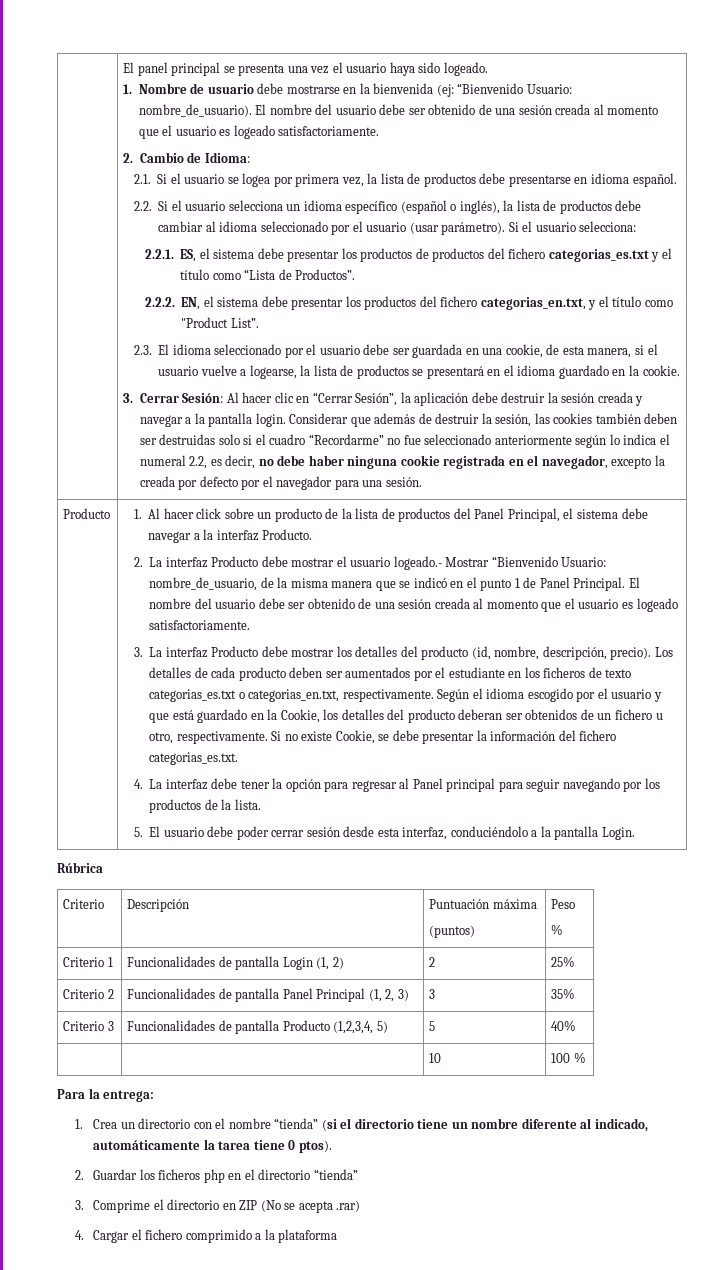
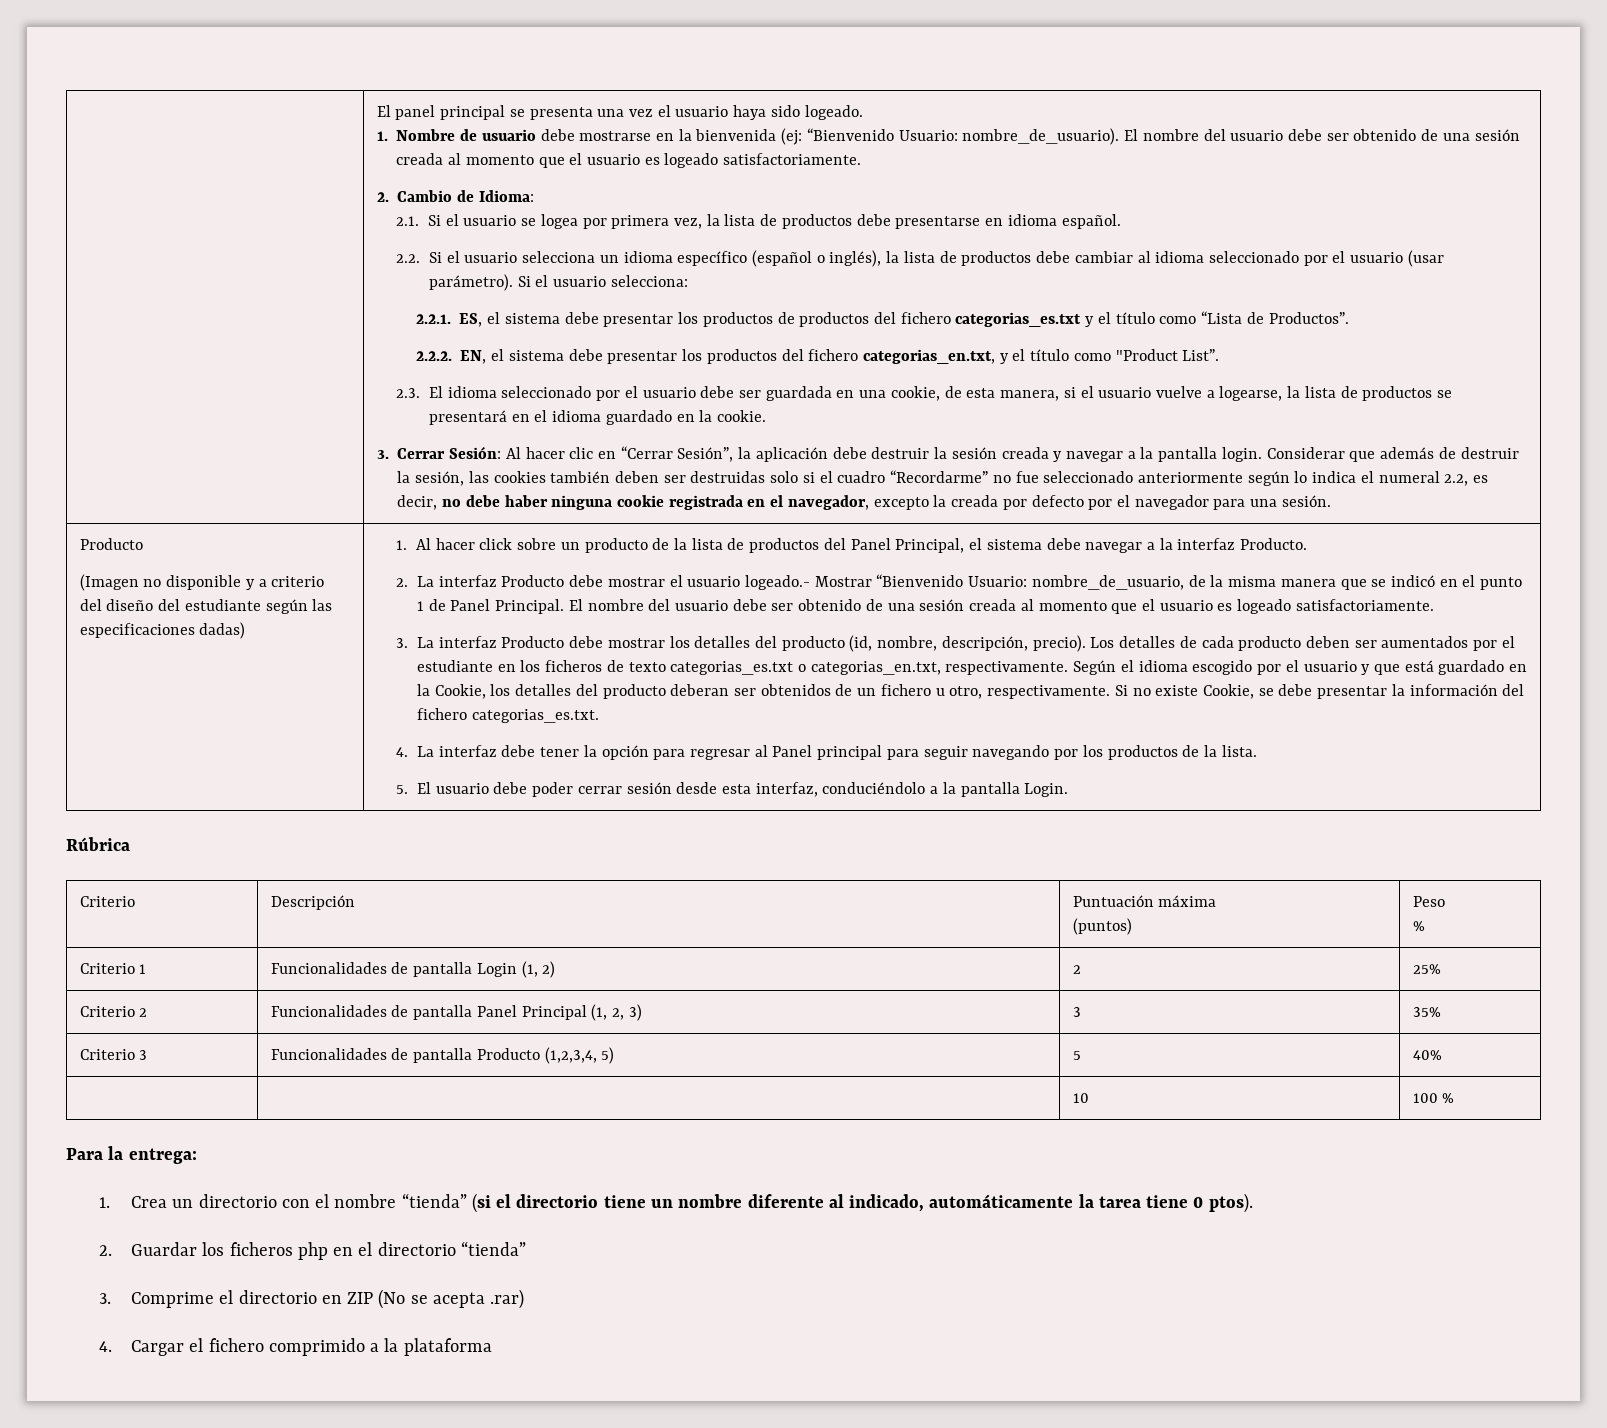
+ (Imagen no disponible y a criterio del diseño del estudiante según las especificaciones dadas)

